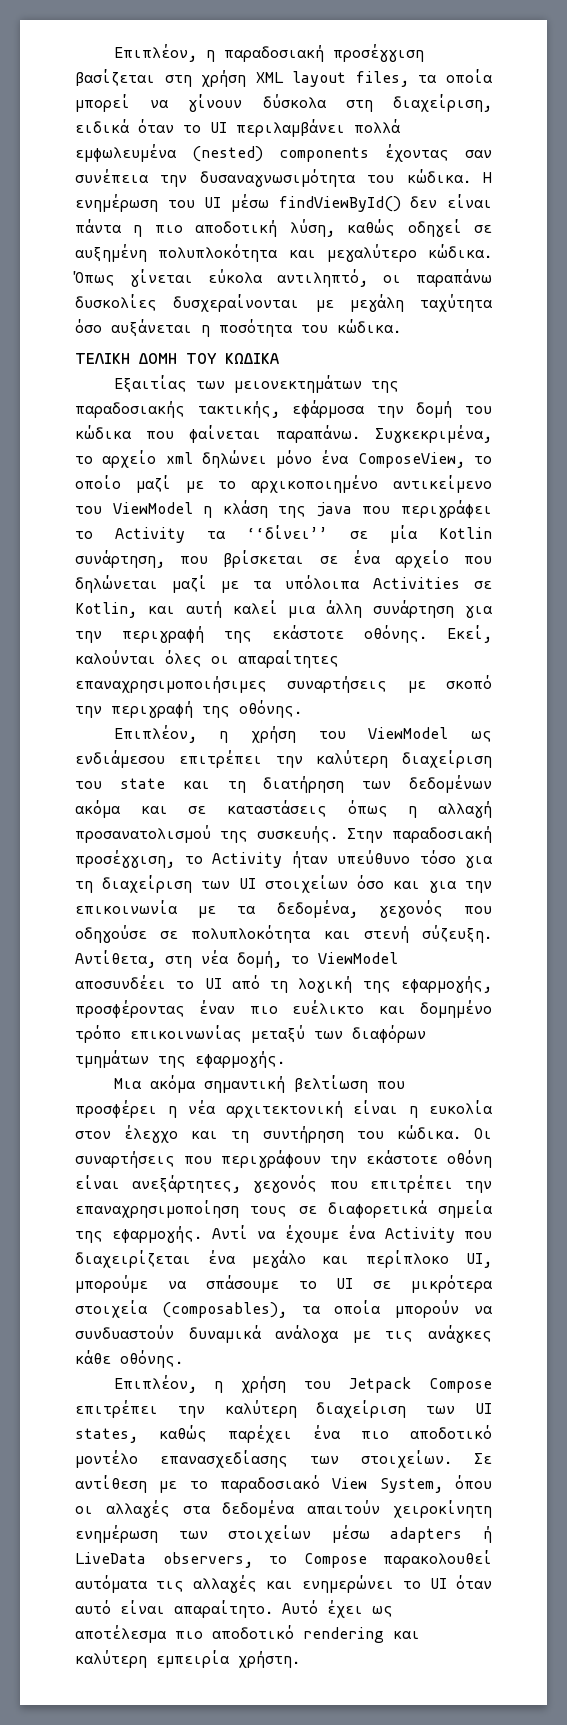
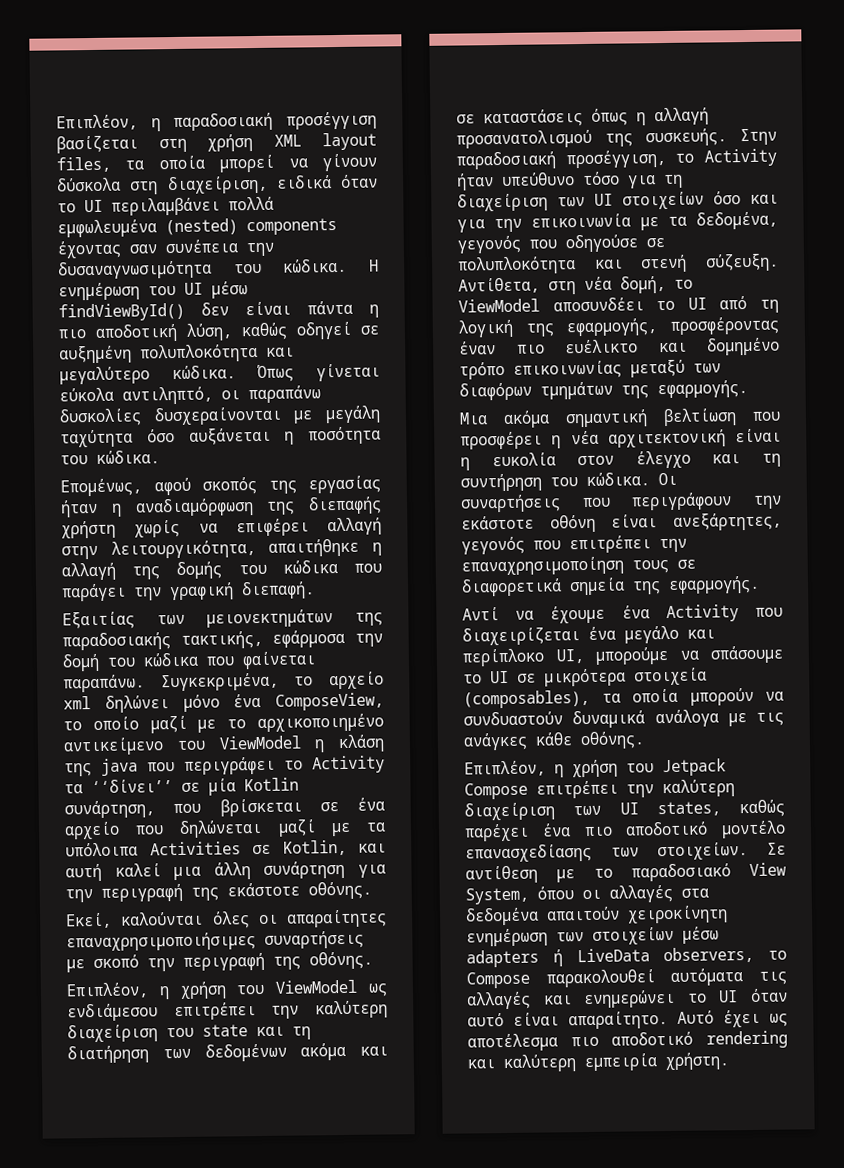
- ΤΕΛΙΚΗ ΔΟΜΗ ΤΟΥ ΚΩΔΙΚΑ
+ Επομένως, αφού σκοπός της εργασίας ήταν η αναδιαμόρφωση της διεπαφής χρήστη χωρίς να επιφέρει αλλαγή στην λειτουργικότητα, απαιτήθηκε η αλλαγή της δομής του κώδικα που παράγει την γραφική διεπαφή.
- Συγκεκριμένα, το αρχείο xml δηλώνει μόνο ένα ComposeView, το οποίο μαζί με το αρχικοποιημένο αντικείμενο του ViewModel η κλάση της java που περιγράφει το Activity τα ‘‘δίνει’’ σε μία Kotlin συνάρτηση, που βρίσκεται σε ένα αρχείο που δηλώνεται μαζί με τα υπόλοιπα Activities σε Kotlin, και αυτή καλεί μια άλλη συνάρτηση για την περιγραφή της εκάστοτε οθόνης. Εκεί, καλούνται όλες οι απαραίτητες επαναχρησιμοποιήσιμες συναρτήσεις με σκοπό την περιγραφή της οθόνης.
+ Συγκεκριμένα, το αρχείο xml δηλώνει μόνο ένα ComposeView, το οποίο μαζί με το αρχικοποιημένο αντικείμενο του ViewModel η κλάση της java που περιγράφει το Activity τα ‘‘δίνει’’ σε μία Kotlin συνάρτηση, που βρίσκεται σε ένα αρχείο που δηλώνεται μαζί με τα υπόλοιπα Activities σε Kotlin, και αυτή καλεί μια άλλη συνάρτηση για την περιγραφή της εκάστοτε οθόνης.
+ Εκεί, καλούνται όλες οι απαραίτητες επαναχρησιμοποιήσιμες συναρτήσεις με σκοπό την περιγραφή της οθόνης.
- Οι συναρτήσεις που περιγράφουν την εκάστοτε οθόνη είναι ανεξάρτητες, γεγονός που επιτρέπει την επαναχρησιμοποίηση τους σε διαφορετικά σημεία της εφαρμογής. Αντί να έχουμε ένα Activity που διαχειρίζεται ένα μεγάλο και περίπλοκο UI, μπορούμε να σπάσουμε το UI σε μικρότερα στοιχεία (composables), τα οποία μπορούν να συνδυαστούν δυναμικά ανάλογα με τις ανάγκες κάθε οθόνης.
+ Οι συναρτήσεις που περιγράφουν την εκάστοτε οθόνη είναι ανεξάρτητες, γεγονός που επιτρέπει την επαναχρησιμοποίηση τους σε διαφορετικά σημεία της εφαρμογής.
+ Αντί να έχουμε ένα Activity που διαχειρίζεται ένα μεγάλο και περίπλοκο UI, μπορούμε να σπάσουμε το UI σε μικρότερα στοιχεία (composables), τα οποία μπορούν να συνδυαστούν δυναμικά ανάλογα με τις ανάγκες κάθε οθόνης.

